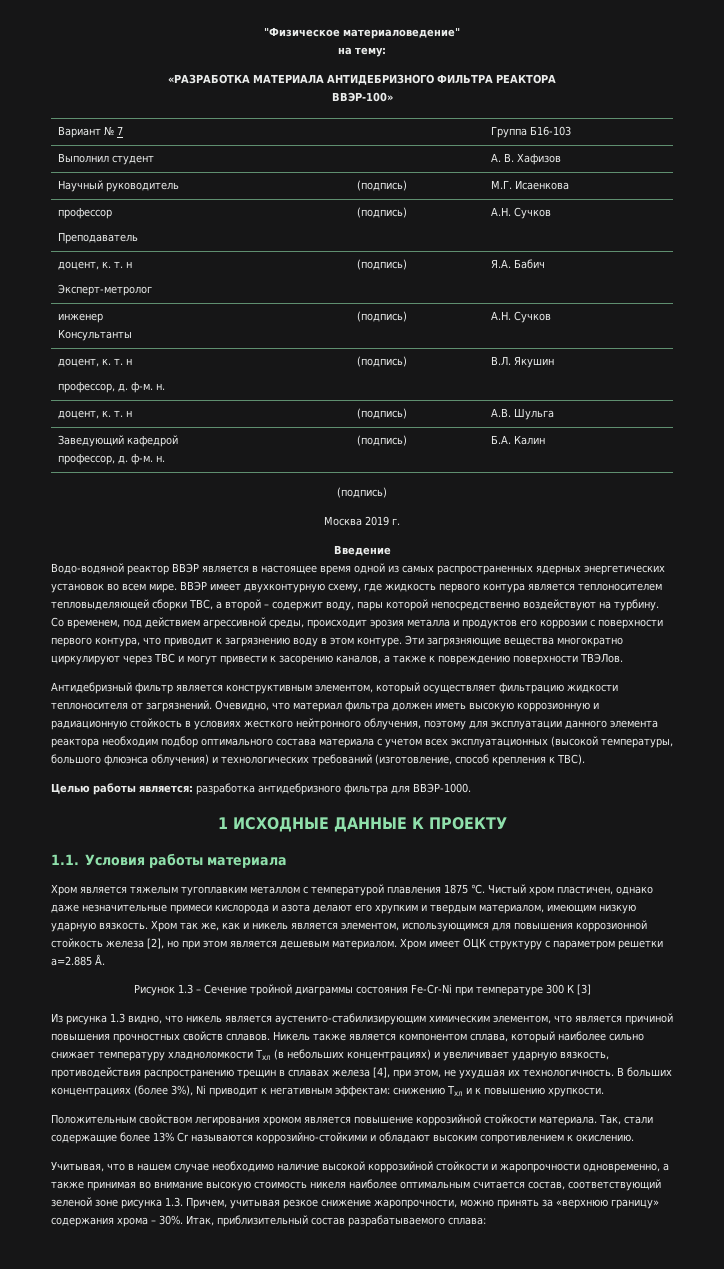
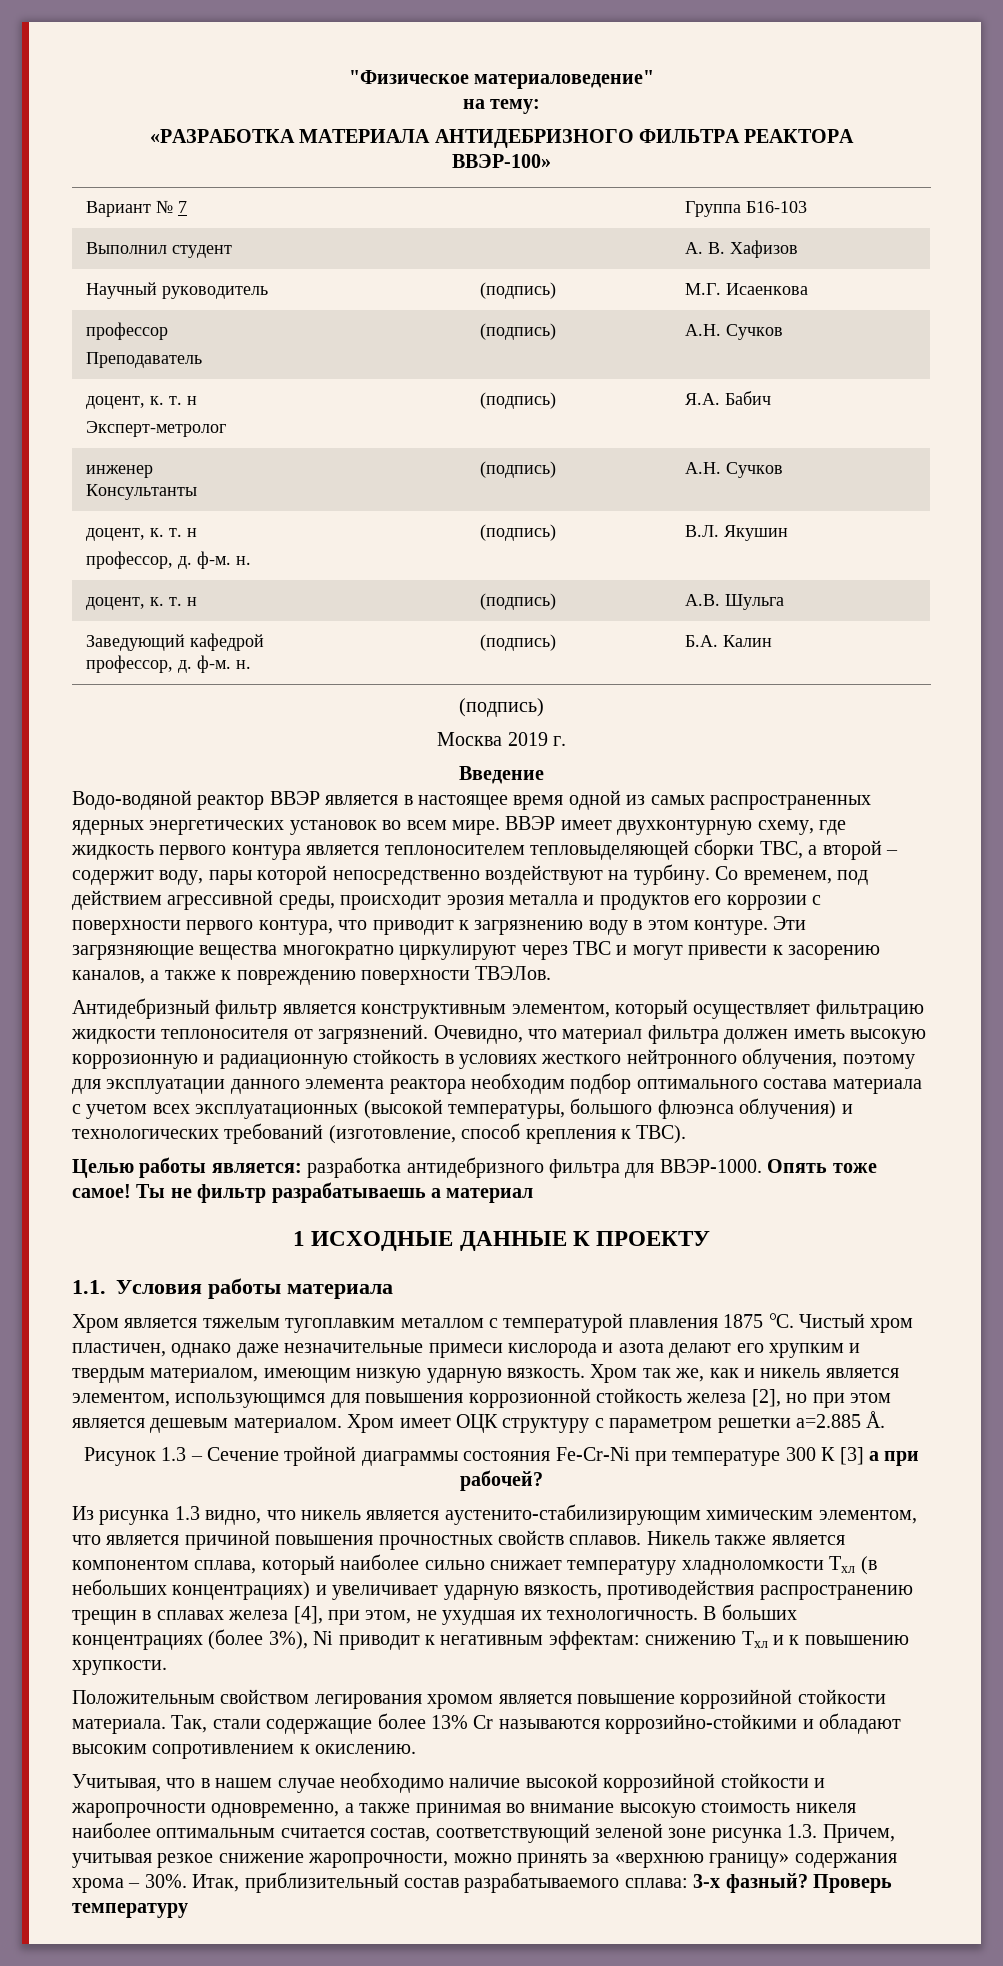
+ Опять тоже самое! Ты не фильтр разрабатываешь а материал
- Рисунок 1.3 – Сечение тройной диаграммы состояния Fe-Cr-Ni при температуре 300 К [3]
+ Рисунок 1.3 – Сечение тройной диаграммы состояния Fe-Cr-Ni при температуре 300 К [3] а при рабочей?
- Итак, приблизительный состав разрабатываемого сплава:
+ Итак, приблизительный состав разрабатываемого сплава: 3-х фазный? Проверь температуру

